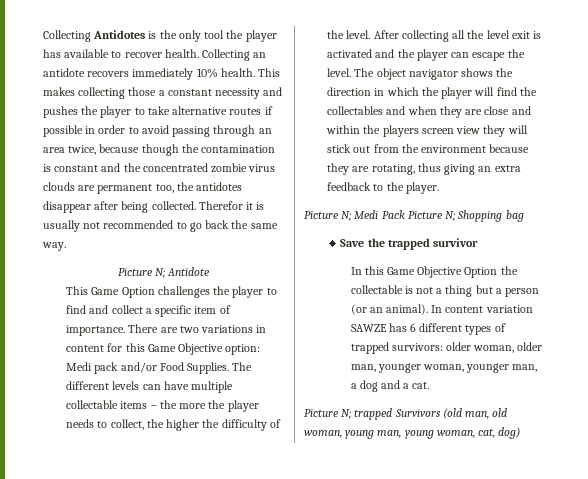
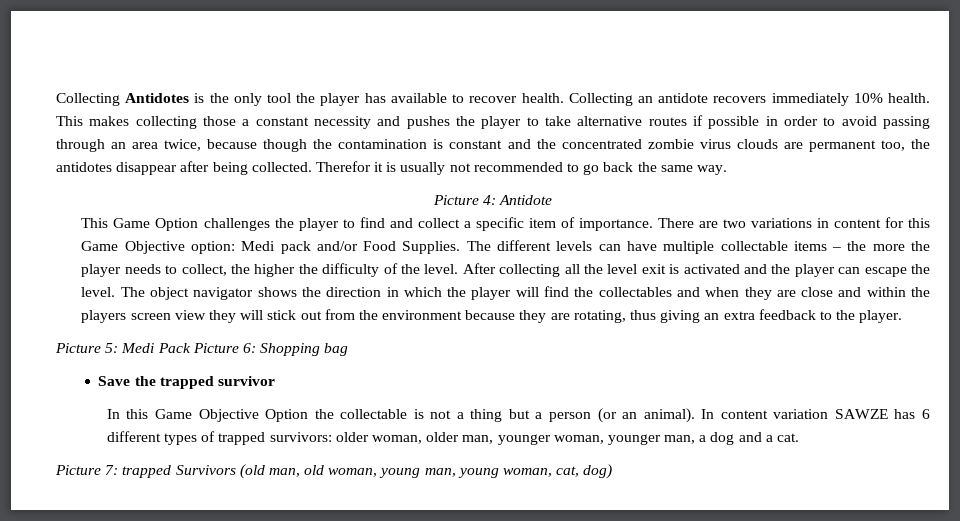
- Picture N; Antidote
+ Picture 4: Antidote
- Picture N; Medi Pack Picture N; Shopping bag
+ Picture 5: Medi Pack Picture 6: Shopping bag
- Picture N; trapped Survivors (old man, old woman, young man, young woman, cat, dog)
+ Picture 7: trapped Survivors (old man, old woman, young man, young woman, cat, dog)

